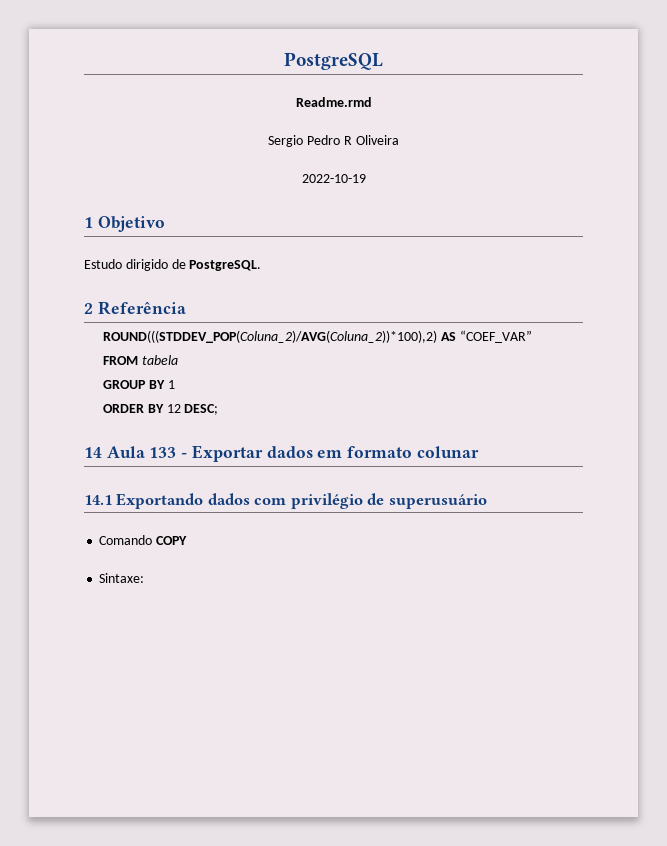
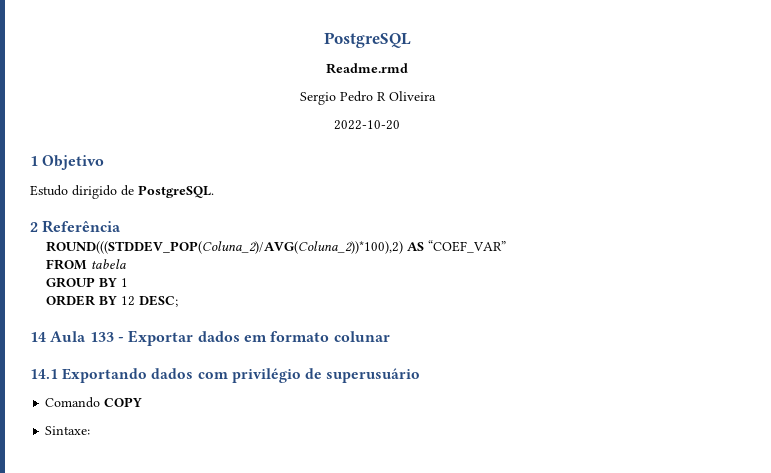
- 2022-10-19
+ 2022-10-20

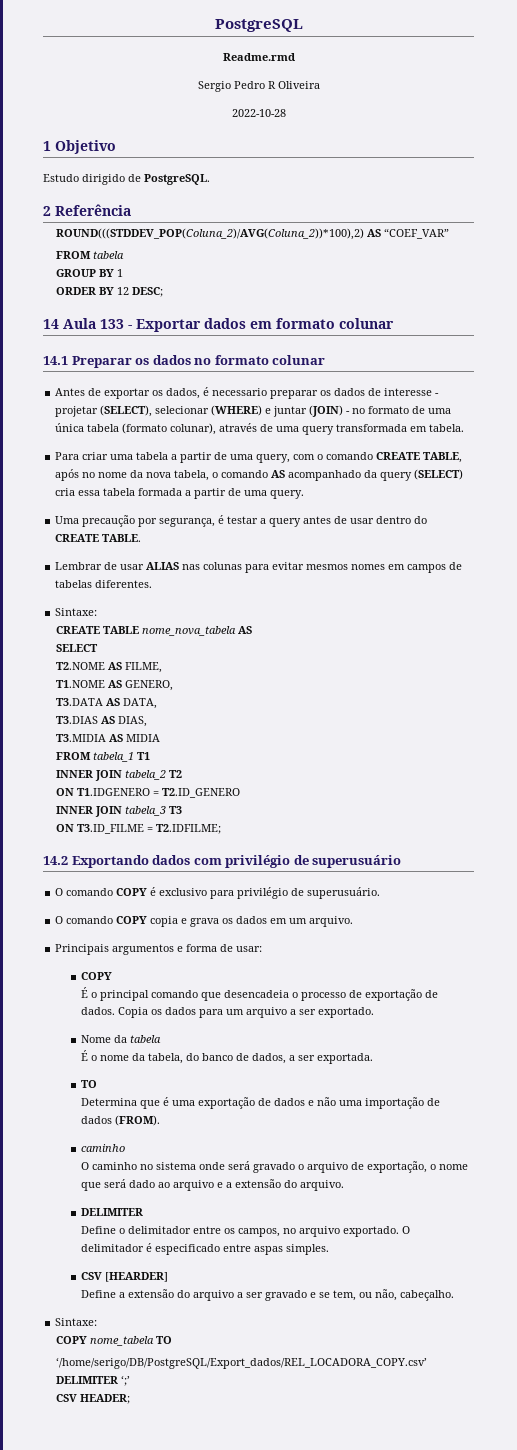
- 2022-10-20
+ 2022-10-28
- 14.1 Exportando dados com privilégio de superusuário
+ 14.1 Preparar os dados no formato colunar
+ Antes de exportar os dados, é necessario preparar os dados de interesse - projetar (SELECT), selecionar (WHERE) e juntar (JOIN) - no formato de uma única tabela (formato colunar), através de uma query transformada em tabela.
+ Para criar uma tabela a partir de uma query, com o comando CREATE TABLE, após no nome da nova tabela, o comando AS acompanhado da query (SELECT) cria essa tabela formada a partir de uma query.
+ Uma precaução por segurança, é testar a query antes de usar dentro do CREATE TABLE.
+ Lembrar de usar ALIAS nas colunas para evitar mesmos nomes em campos de tabelas diferentes.
+ Sintaxe:
+ CREATE TABLE nome_nova_tabela AS
+ SELECT
+ T2.NOME AS FILME,
+ T1.NOME AS GENERO,
+ T3.DATA AS DATA,
+ T3.DIAS AS DIAS,
+ T3.MIDIA AS MIDIA
+ FROM tabela_1 T1
+ INNER JOIN tabela_2 T2
+ ON T1.IDGENERO = T2.ID_GENERO
+ INNER JOIN tabela_3 T3
+ ON T3.ID_FILME = T2.IDFILME;
+ 14.2 Exportando dados com privilégio de superusuário
- Comando COPY
+ O comando COPY é exclusivo para privilégio de superusuário.
+ O comando COPY copia e grava os dados em um arquivo.
+ Principais argumentos e forma de usar:
+ COPY
+ É o principal comando que desencadeia o processo de exportação de dados. Copia os dados para um arquivo a ser exportado.
+ Nome da tabela
+ É o nome da tabela, do banco de dados, a ser exportada.
+ TO
+ Determina que é uma exportação de dados e não uma importação de dados (FROM).
+ caminho
+ O caminho no sistema onde será gravado o arquivo de exportação, o nome que será dado ao arquivo e a extensão do arquivo.
+ DELIMITER
+ Define o delimitador entre os campos, no arquivo exportado. O delimitador é especificado entre aspas simples.
+ CSV [HEARDER]
+ Define a extensão do arquivo a ser gravado e se tem, ou não, cabeçalho.
  Sintaxe:
+ COPY nome_tabela TO
+ ‘/home/serigo/DB/PostgreSQL/Export_dados/REL_LOCADORA_COPY.csv’ DELIMITER ‘;’
+ CSV HEADER;

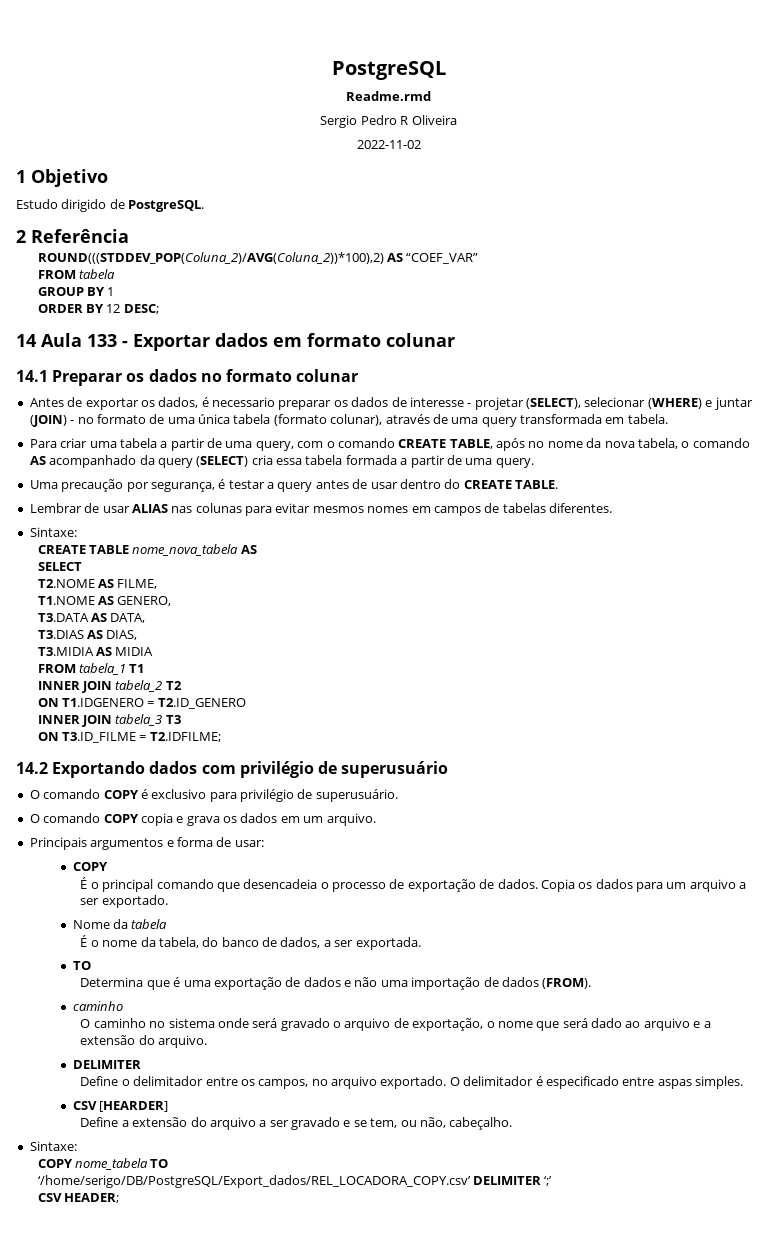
- 2022-10-28
+ 2022-11-02

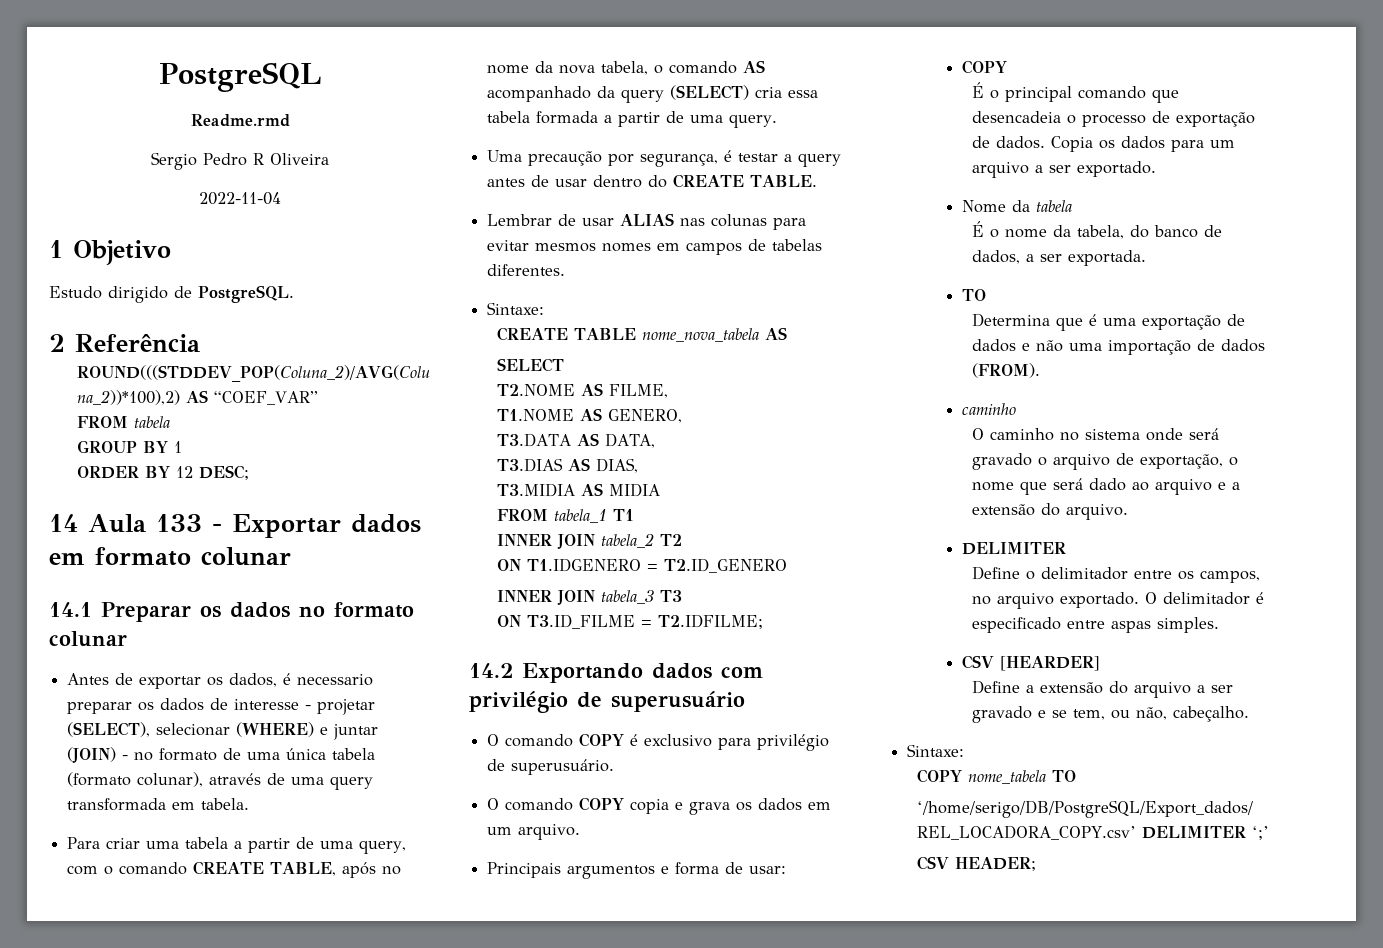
- 2022-11-02
+ 2022-11-04

